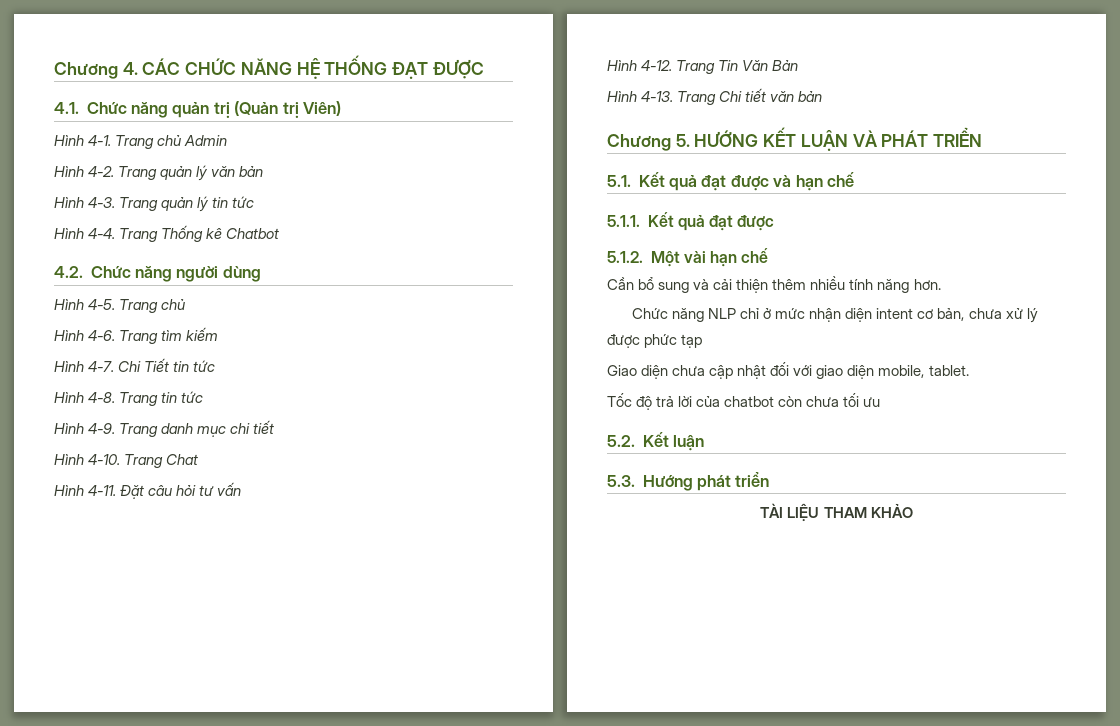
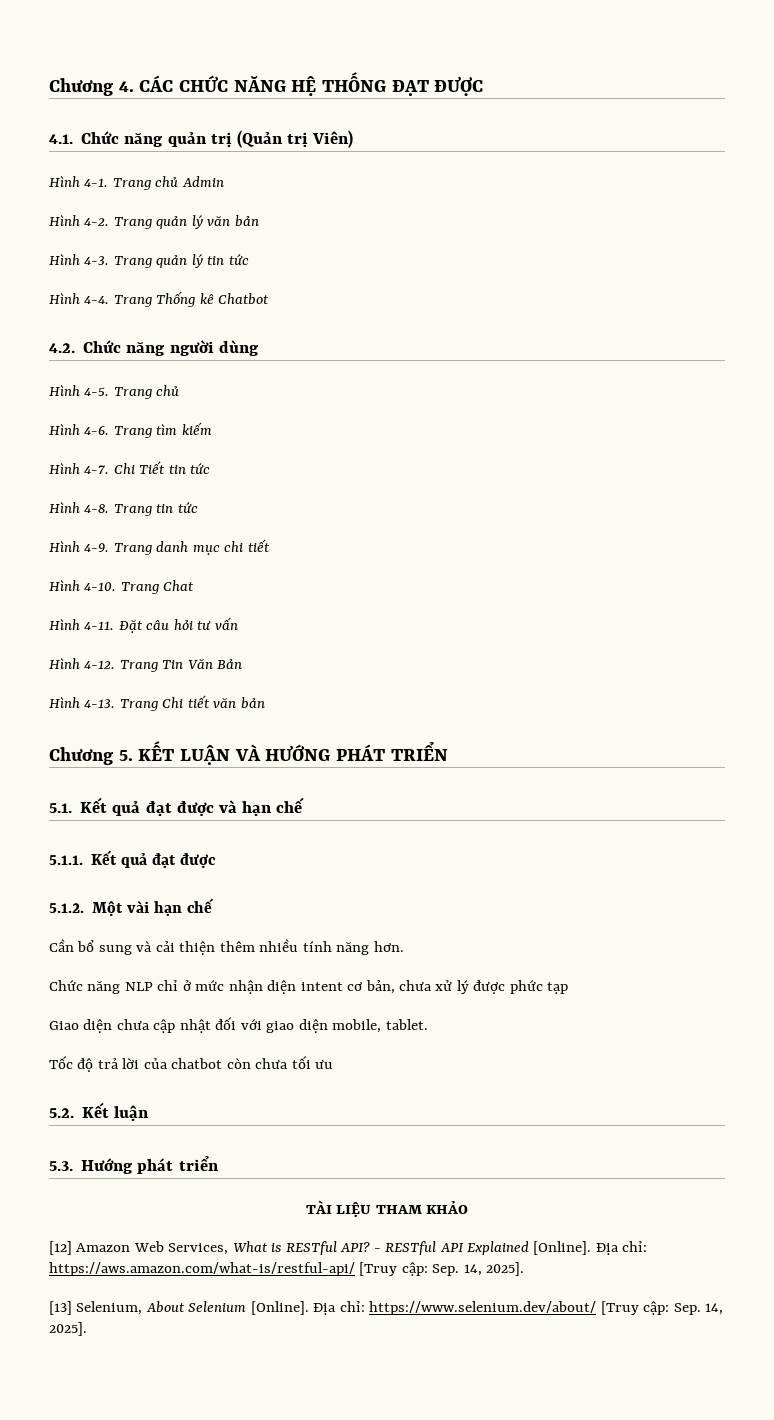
- Chương 5. HƯỚNG KẾT LUẬN VÀ PHÁT TRIỂN
+ Chương 5. KẾT LUẬN VÀ HƯỚNG PHÁT TRIỂN
+ [12] Amazon Web Services, What is RESTful API? - RESTful API Explained [Online]. Địa chỉ: https://aws.amazon.com/what-is/restful-api/ [Truy cập: Sep. 14, 2025].
+ [13] Selenium, About Selenium [Online]. Địa chỉ: https://www.selenium.dev/about/ [Truy cập: Sep. 14, 2025].

